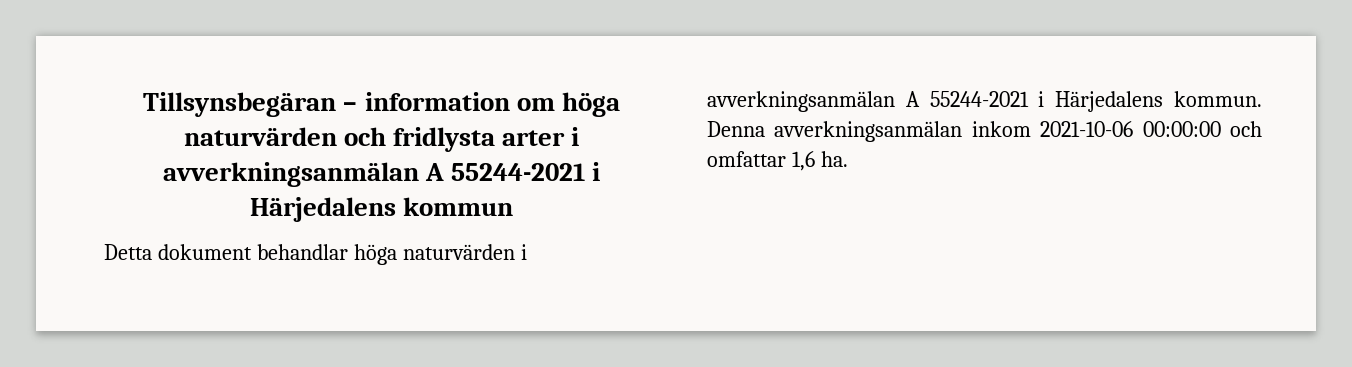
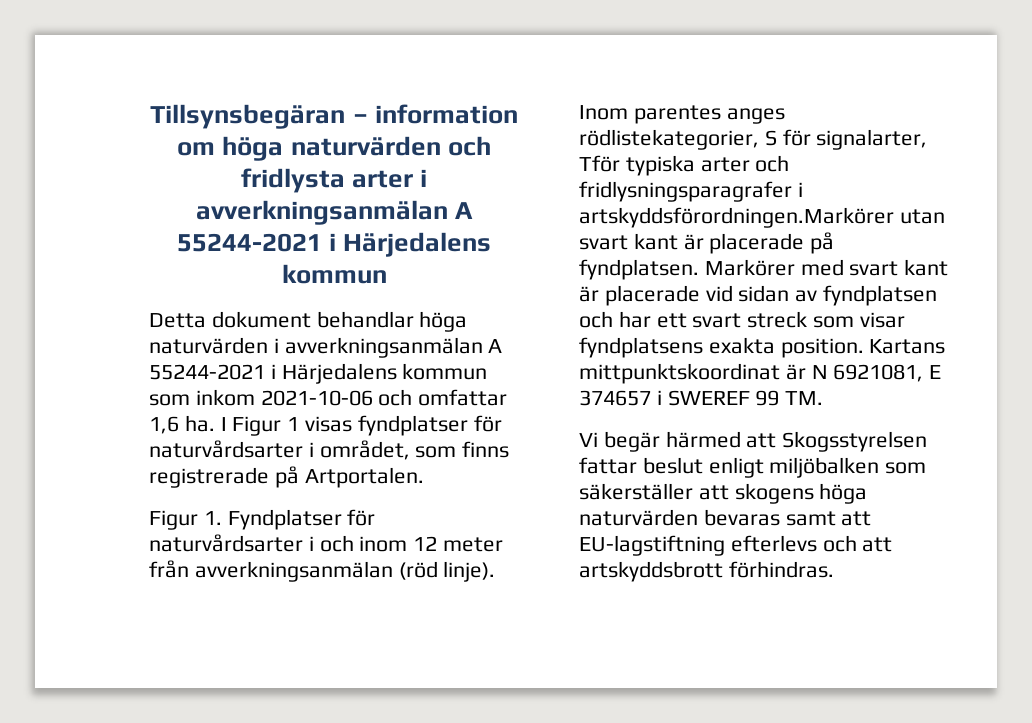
- Detta dokument behandlar höga naturvärden i avverkningsanmälan A 55244-2021 i Härjedalens kommun. Denna avverkningsanmälan inkom 2021-10-06 00:00:00 och omfattar 1,6 ha.
+ Detta dokument behandlar höga naturvärden i avverkningsanmälan A 55244-2021 i Härjedalens kommun som inkom 2021-10-06 och omfattar 1,6 ha.
+ I Figur 1 visas fyndplatser för naturvårdsarter i området, som finns registrerade på Artportalen.
+ Figur 1. Fyndplatser för naturvårdsarter i och inom 12 meter från avverkningsanmälan (röd linje). Inom parentes anges rödlistekategorier, S för signalarter, Tför typiska arter och fridlysningsparagrafer i artskyddsförordningen.Markörer utan svart kant är placerade på fyndplatsen. Markörer med svart kant är placerade vid sidan av fyndplatsen och har ett svart streck som visar fyndplatsens exakta position. Kartans mittpunktskoordinat är N 6921081, E 374657 i SWEREF 99 TM.
+ Vi begär härmed att Skogsstyrelsen fattar beslut enligt miljöbalken som säkerställer att skogens höga naturvärden bevaras samt att EU-lagstiftning efterlevs och att artskyddsbrott förhindras.

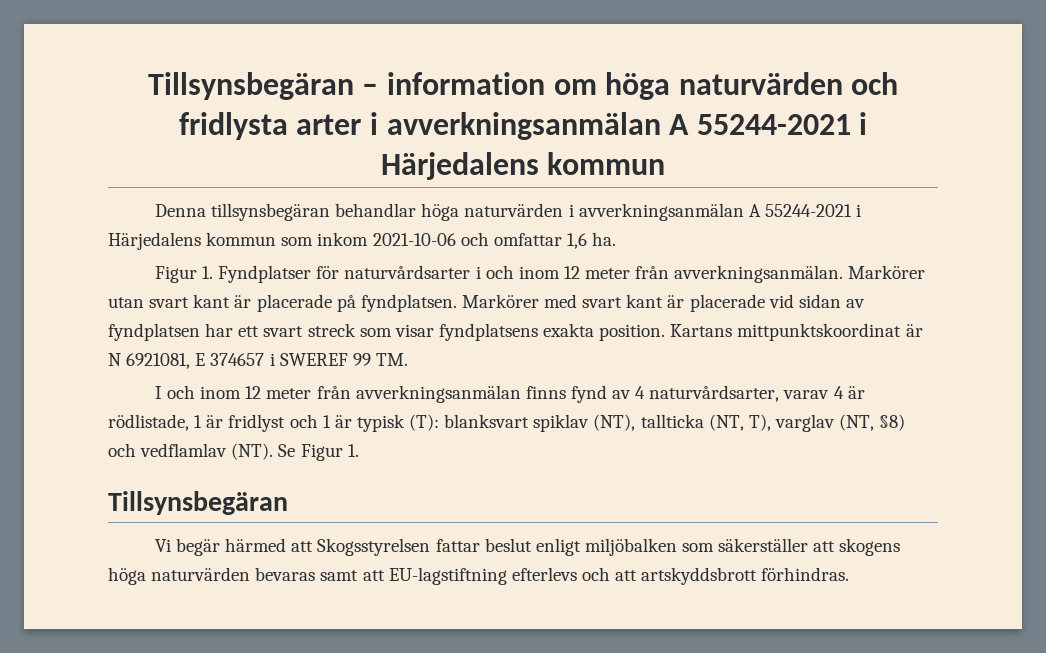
- Detta dokument behandlar höga naturvärden i avverkningsanmälan A 55244-2021 i Härjedalens kommun som inkom 2021-10-06 och omfattar 1,6 ha. I Figur 1 visas fyndplatser för naturvårdsarter i området, som finns registrerade på Artportalen.
+ Denna tillsynsbegäran behandlar höga naturvärden i avverkningsanmälan A 55244-2021 i Härjedalens kommun som inkom 2021-10-06 och omfattar 1,6 ha.
- Figur 1. Fyndplatser för naturvårdsarter i och inom 12 meter från avverkningsanmälan (röd linje). Inom parentes anges rödlistekategorier, S för signalarter, Tför typiska arter och fridlysningsparagrafer i artskyddsförordningen.Markörer utan svart kant är placerade på fyndplatsen.
+ Figur 1. Fyndplatser för naturvårdsarter i och inom 12 meter från avverkningsanmälan. Markörer utan svart kant är placerade på fyndplatsen.
- Markörer med svart kant är placerade vid sidan av fyndplatsen och har ett svart streck som visar fyndplatsens exakta position.
+ Markörer med svart kant är placerade vid sidan av fyndplatsen har ett svart streck som visar fyndplatsens exakta position.
+ I och inom 12 meter från avverkningsanmälan finns fynd av 4 naturvårdsarter, varav 4 är rödlistade, 1 är fridlyst och 1 är typisk (T): blanksvart spiklav (NT), tallticka (NT, T), varglav (NT, §8) och vedflamlav (NT). Se Figur 1.
+ Tillsynsbegäran

